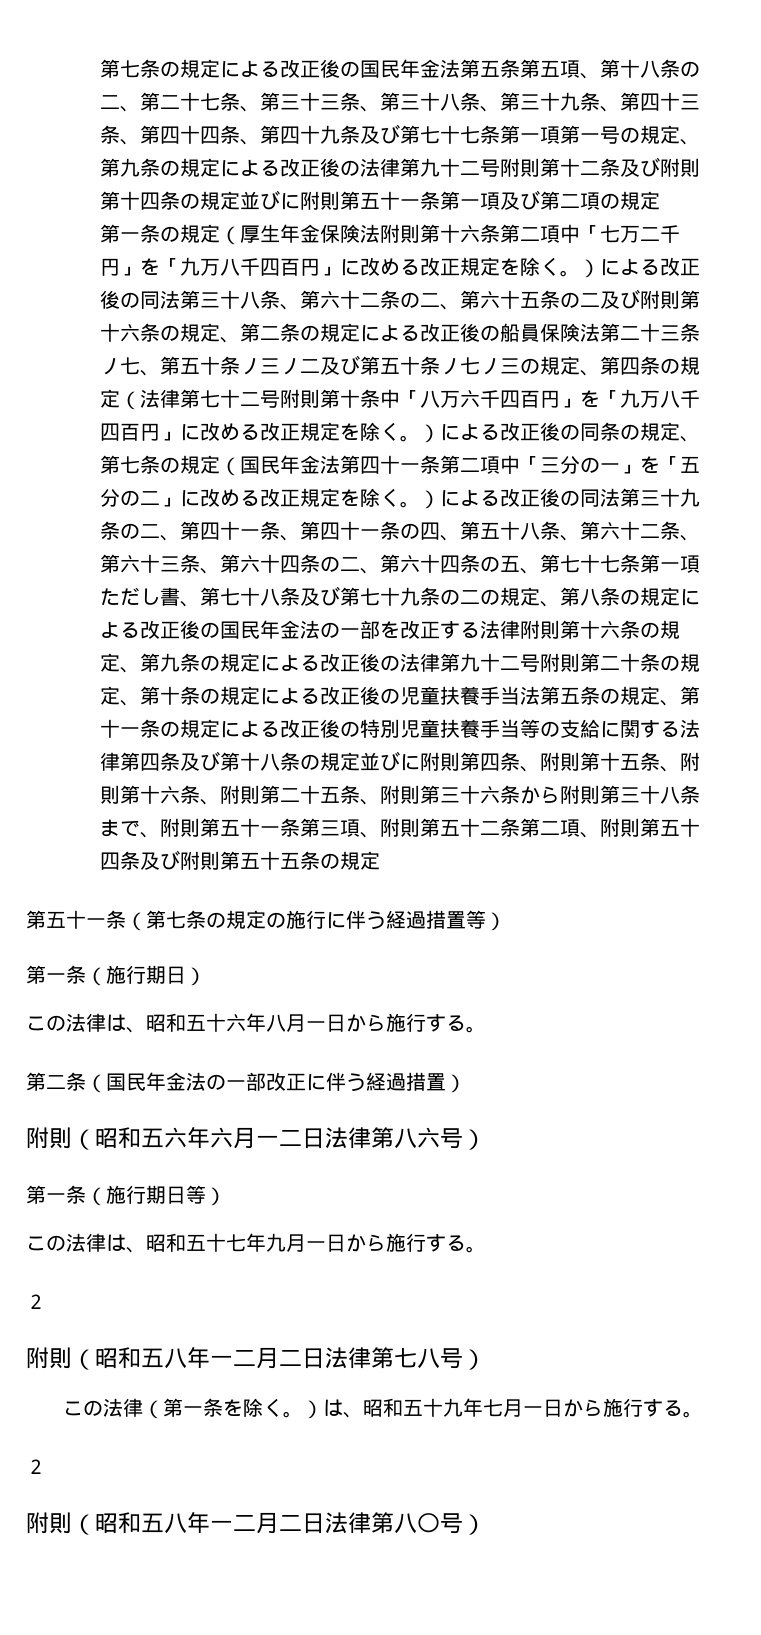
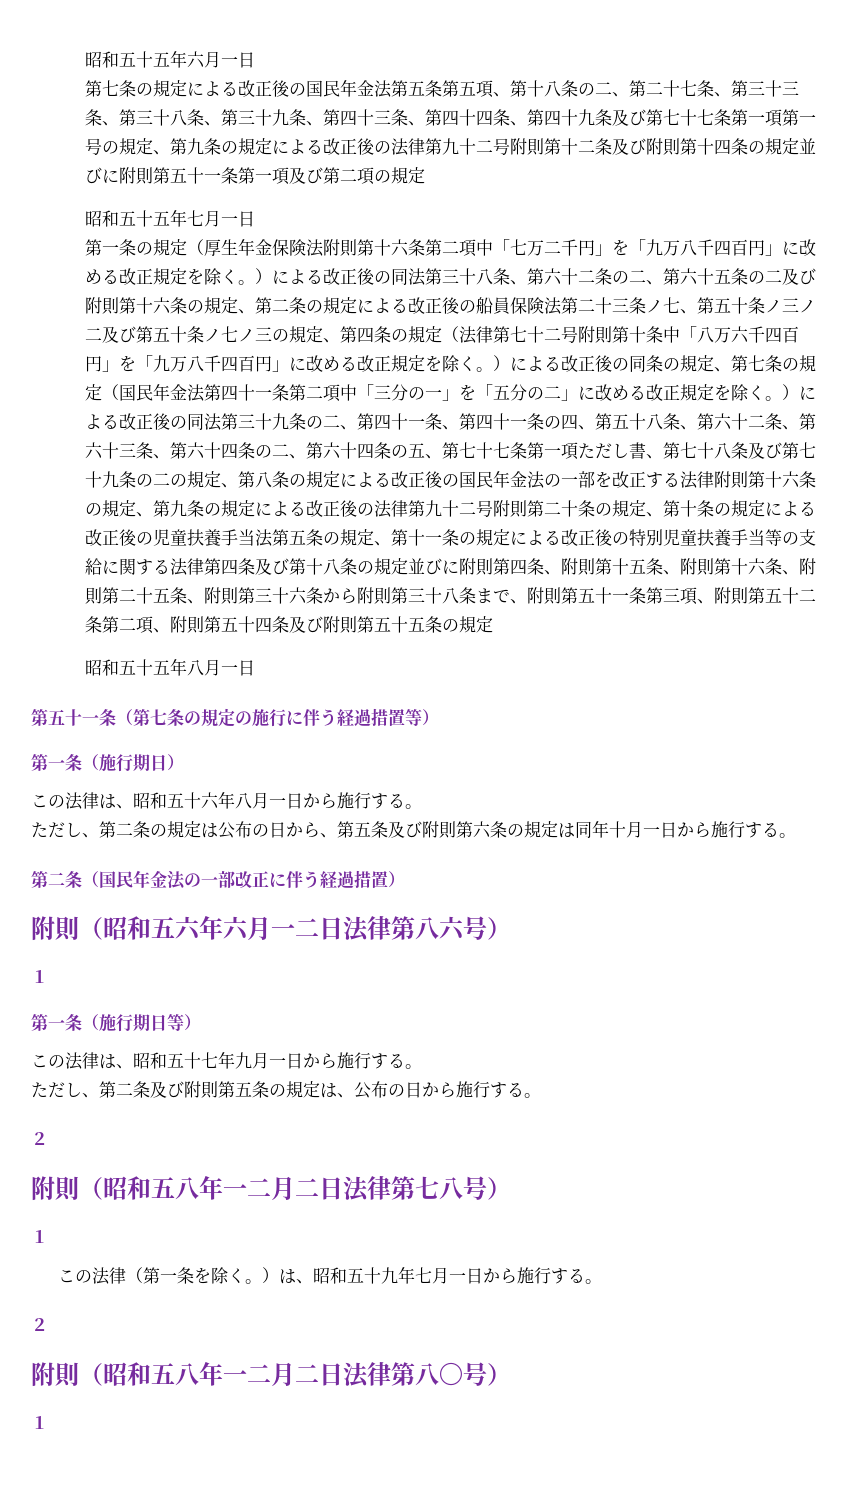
+ 昭和五十五年六月一日
+ 昭和五十五年七月一日
+ 昭和五十五年八月一日
+ ただし、第二条の規定は公布の日から、第五条及び附則第六条の規定は同年十月一日から施行する。
  附則（昭和五六年六月一二日法律第八六号）
+ １
+ ただし、第二条及び附則第五条の規定は、公布の日から施行する。
  附則（昭和五八年一二月二日法律第七八号）
+ １
  附則（昭和五八年一二月二日法律第八〇号）
+ １

